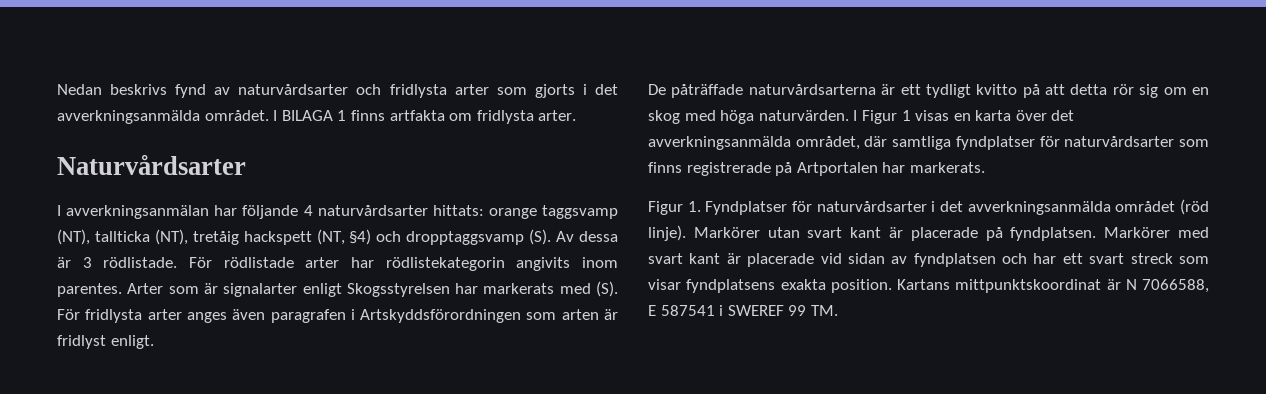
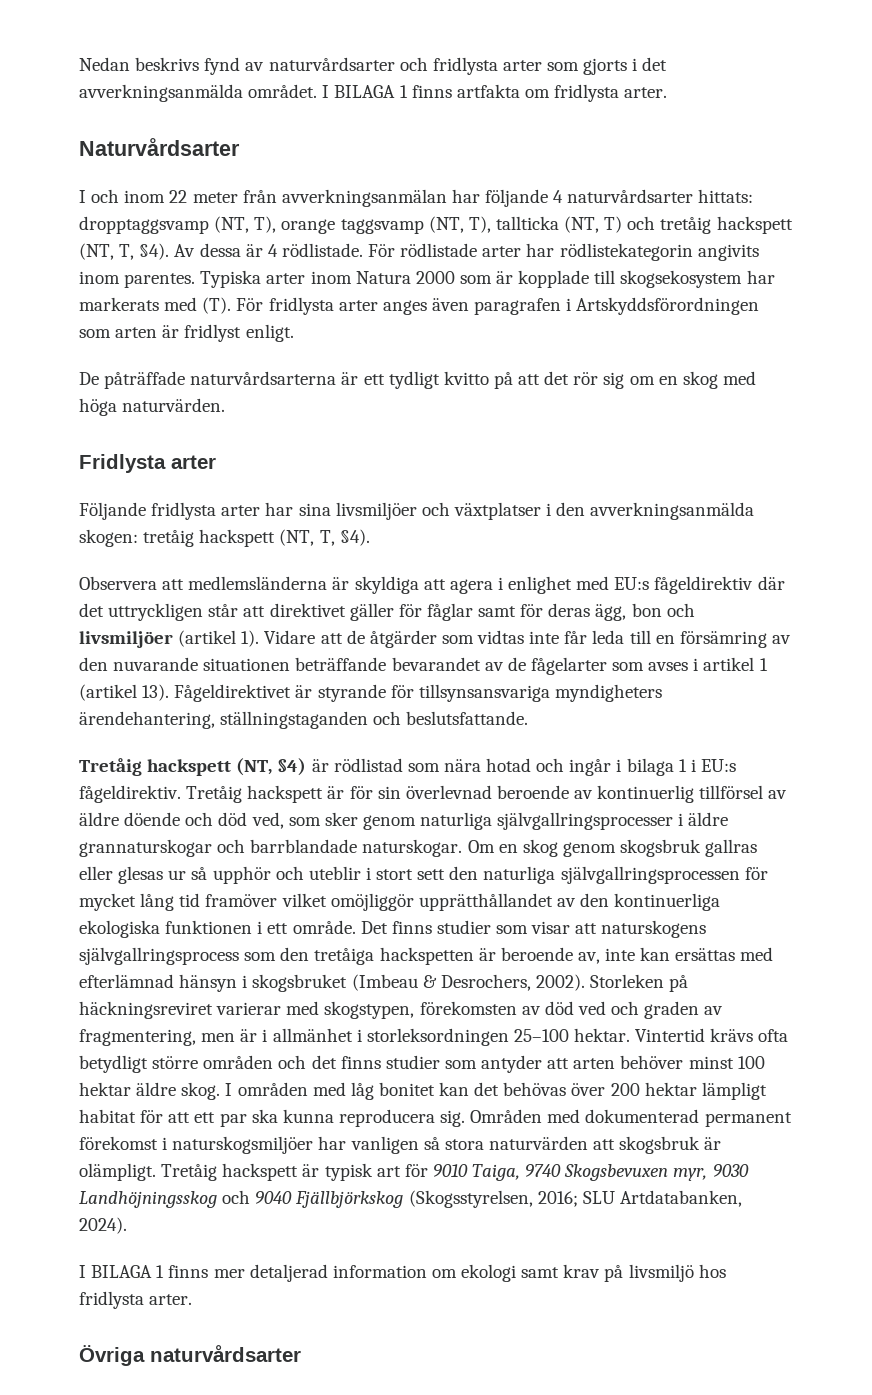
- I avverkningsanmälan har följande 4 naturvårdsarter hittats: orange taggsvamp (NT), tallticka (NT), tretåig hackspett (NT, §4) och dropptaggsvamp (S). Av dessa är 3 rödlistade.
+ I och inom 22 meter från avverkningsanmälan har följande 4 naturvårdsarter hittats: dropptaggsvamp (NT, T), orange taggsvamp (NT, T), tallticka (NT, T) och tretåig hackspett (NT, T, §4). Av dessa är 4 rödlistade.
- Arter som är signalarter enligt Skogsstyrelsen har markerats med (S). För fridlysta arter anges även paragrafen i Artskyddsförordningen som arten är fridlyst enligt.
+ Typiska arter inom Natura 2000 som är kopplade till skogsekosystem har markerats med (T). För fridlysta arter anges även paragrafen i Artskyddsförordningen som arten är fridlyst enligt.
- De påträffade naturvårdsarterna är ett tydligt kvitto på att detta rör sig om en skog med höga naturvärden. I Figur 1 visas en karta över det avverkningsanmälda området, där samtliga fyndplatser för naturvårdsarter som finns registrerade på Artportalen har markerats.
- Figur 1. Fyndplatser för naturvårdsarter i det avverkningsanmälda området (röd linje). Markörer utan svart kant är placerade på fyndplatsen. Markörer med svart kant är placerade vid sidan av fyndplatsen och har ett svart streck som visar fyndplatsens exakta position. Kartans mittpunktskoordinat är N 7066588, E 587541 i SWEREF 99 TM.
+ De påträffade naturvårdsarterna är ett tydligt kvitto på att det rör sig om en skog med höga naturvärden.
+ Fridlysta arter
+ Följande fridlysta arter har sina livsmiljöer och växtplatser i den avverkningsanmälda skogen: tretåig hackspett (NT, T, §4).
+ Observera att medlemsländerna är skyldiga att agera i enlighet med EU:s fågeldirektiv där det uttryckligen står att direktivet gäller för fåglar samt för deras ägg, bon och livsmiljöer (artikel 1). Vidare att de åtgärder som vidtas inte får leda till en försämring av den nuvarande situationen beträffande bevarandet av de fågelarter som avses i artikel 1 (artikel 13). Fågeldirektivet är styrande för tillsynsansvariga myndigheters ärendehantering, ställningstaganden och beslutsfattande.
+ Tretåig hackspett (NT, §4) är rödlistad som nära hotad och ingår i bilaga 1 i EU:s fågeldirektiv. Tretåig hackspett är för sin överlevnad beroende av kontinuerlig tillförsel av äldre döende och död ved, som sker genom naturliga självgallringsprocesser i äldre grannaturskogar och barrblandade naturskogar. Om en skog genom skogsbruk gallras eller glesas ur så upphör och uteblir i stort sett den naturliga självgallringsprocessen för mycket lång tid framöver vilket omöjliggör upprätthållandet av den kontinuerliga ekologiska funktionen i ett område. Det finns studier som visar att naturskogens självgallringsprocess som den tretåiga hackspetten är beroende av, inte kan ersättas med efterlämnad hänsyn i skogsbruket (Imbeau & Desrochers, 2002). Storleken på häckningsreviret varierar med skogstypen, förekomsten av död ved och graden av fragmentering, men är i allmänhet i storleksordningen 25–100 hektar. Vintertid krävs ofta betydligt större områden och det finns studier som antyder att arten behöver minst 100 hektar äldre skog. I områden med låg bonitet kan det behövas över 200 hektar lämpligt habitat för att ett par ska kunna reproducera sig. Områden med dokumenterad permanent förekomst i naturskogsmiljöer har vanligen så stora naturvärden att skogsbruk är olämpligt. Tretåig hackspett är typisk art för 9010 Taiga, 9740 Skogsbevuxen myr, 9030 Landhöjningsskog och 9040 Fjällbjörkskog (Skogsstyrelsen, 2016; SLU Artdatabanken, 2024).
+ I BILAGA 1 finns mer detaljerad information om ekologi samt krav på livsmiljö hos fridlysta arter.
+ Övriga naturvårdsarter

